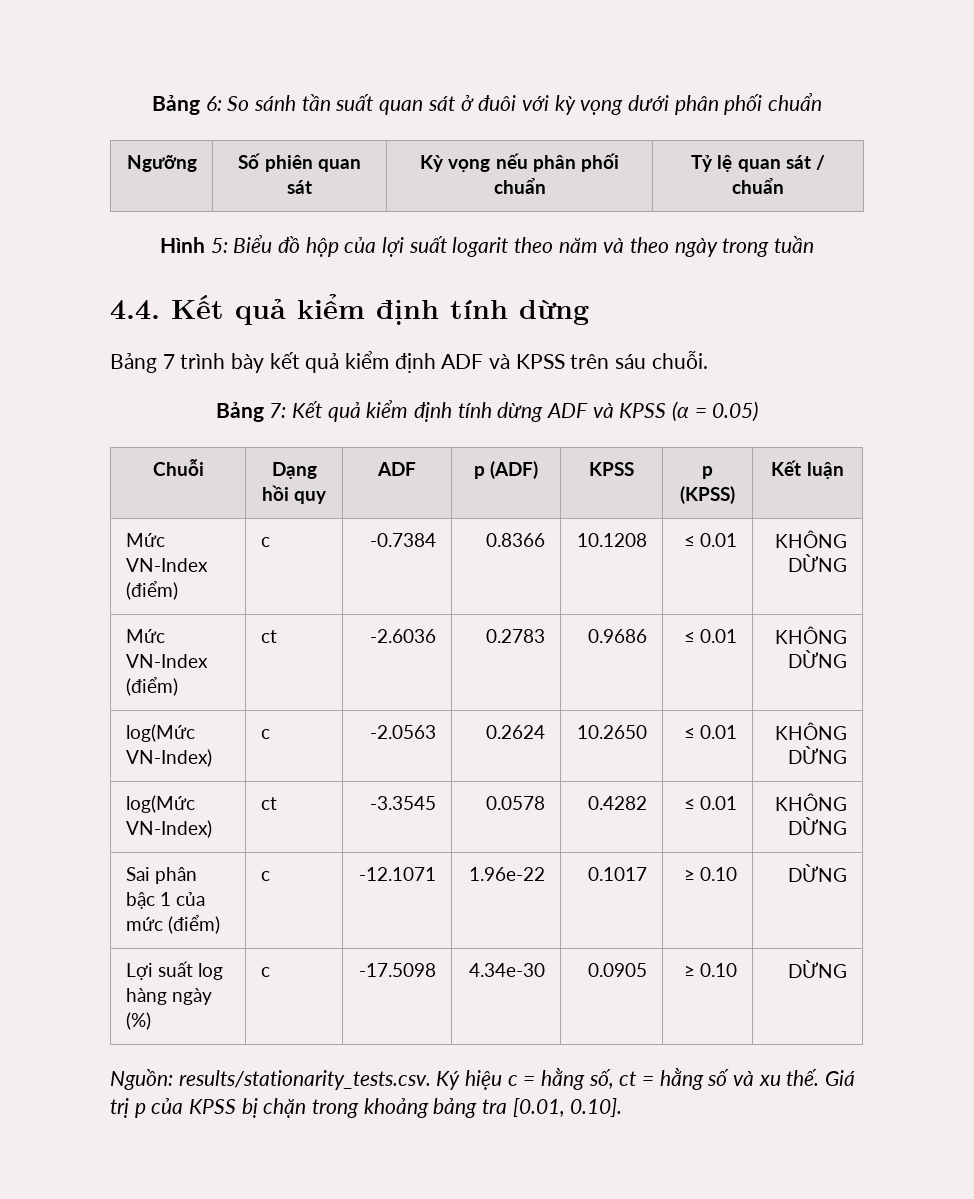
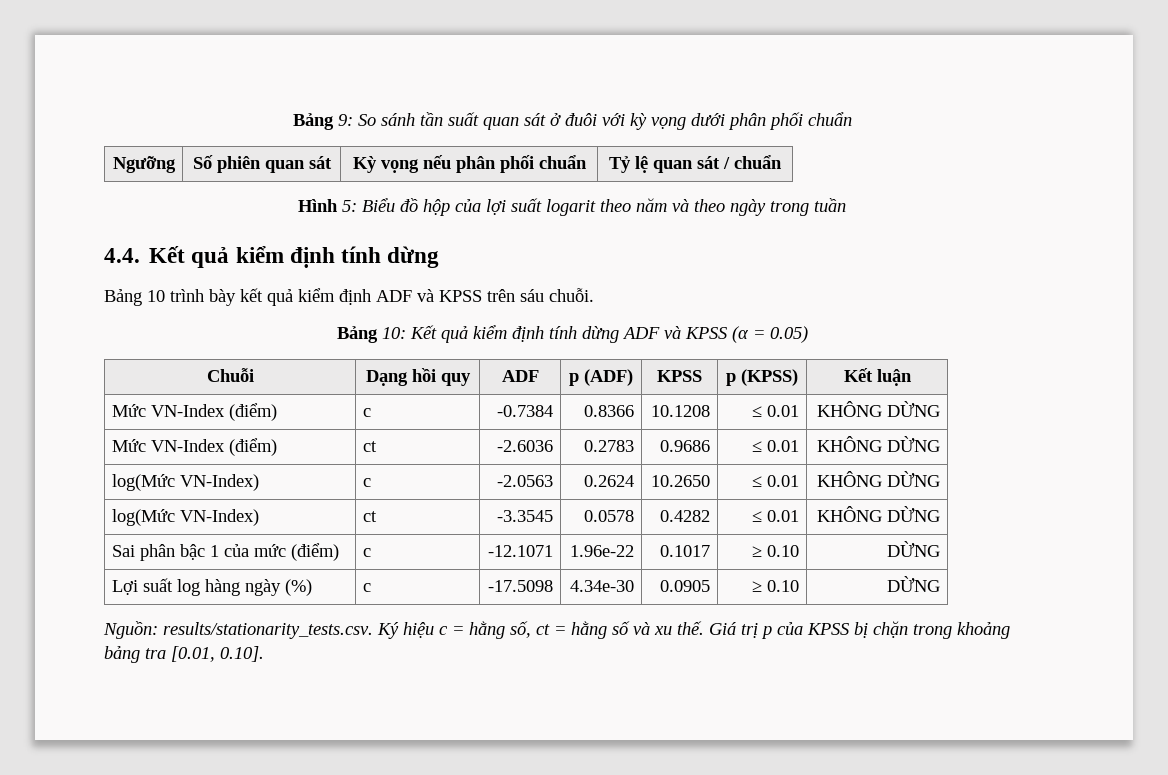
- Bảng 6: So sánh tần suất quan sát ở đuôi với kỳ vọng dưới phân phối chuẩn
+ Bảng 9: So sánh tần suất quan sát ở đuôi với kỳ vọng dưới phân phối chuẩn
- Bảng 7 trình bày kết quả kiểm định ADF và KPSS trên sáu chuỗi.
+ Bảng 10 trình bày kết quả kiểm định ADF và KPSS trên sáu chuỗi.
- Bảng 7: Kết quả kiểm định tính dừng ADF và KPSS (α = 0.05)
+ Bảng 10: Kết quả kiểm định tính dừng ADF và KPSS (α = 0.05)

